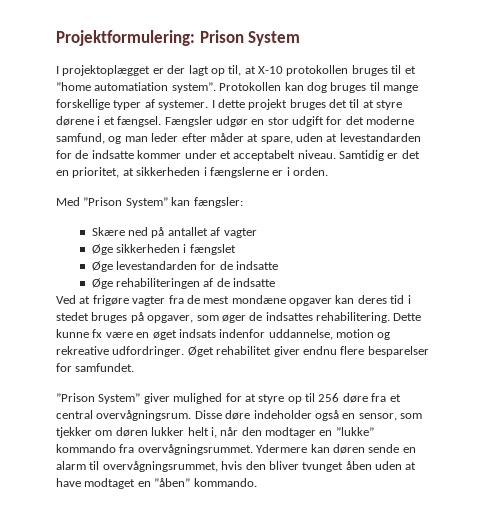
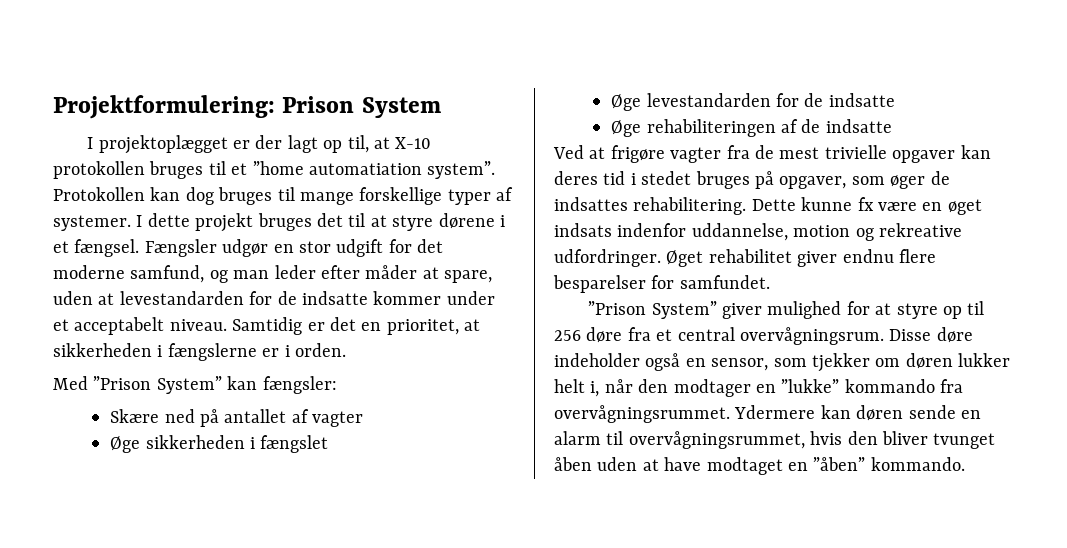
- Ved at frigøre vagter fra de mest mondæne opgaver kan deres tid i stedet bruges på opgaver, som øger de indsattes rehabilitering.
+ Ved at frigøre vagter fra de mest trivielle opgaver kan deres tid i stedet bruges på opgaver, som øger de indsattes rehabilitering.

